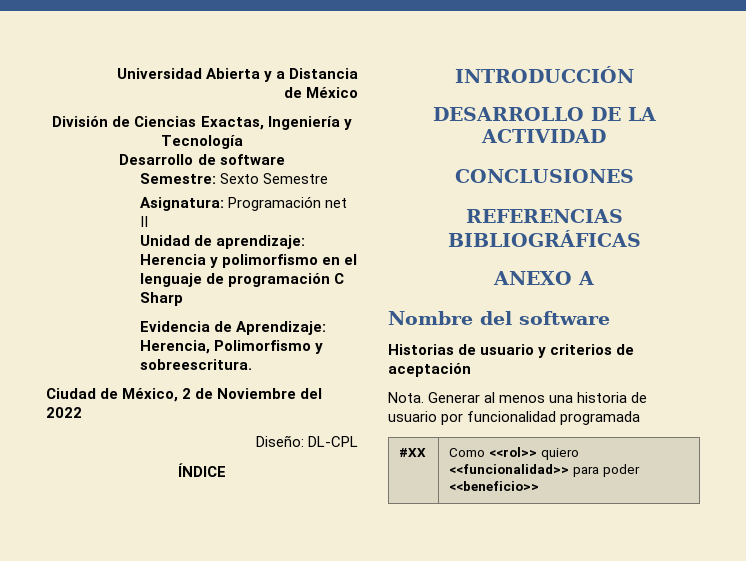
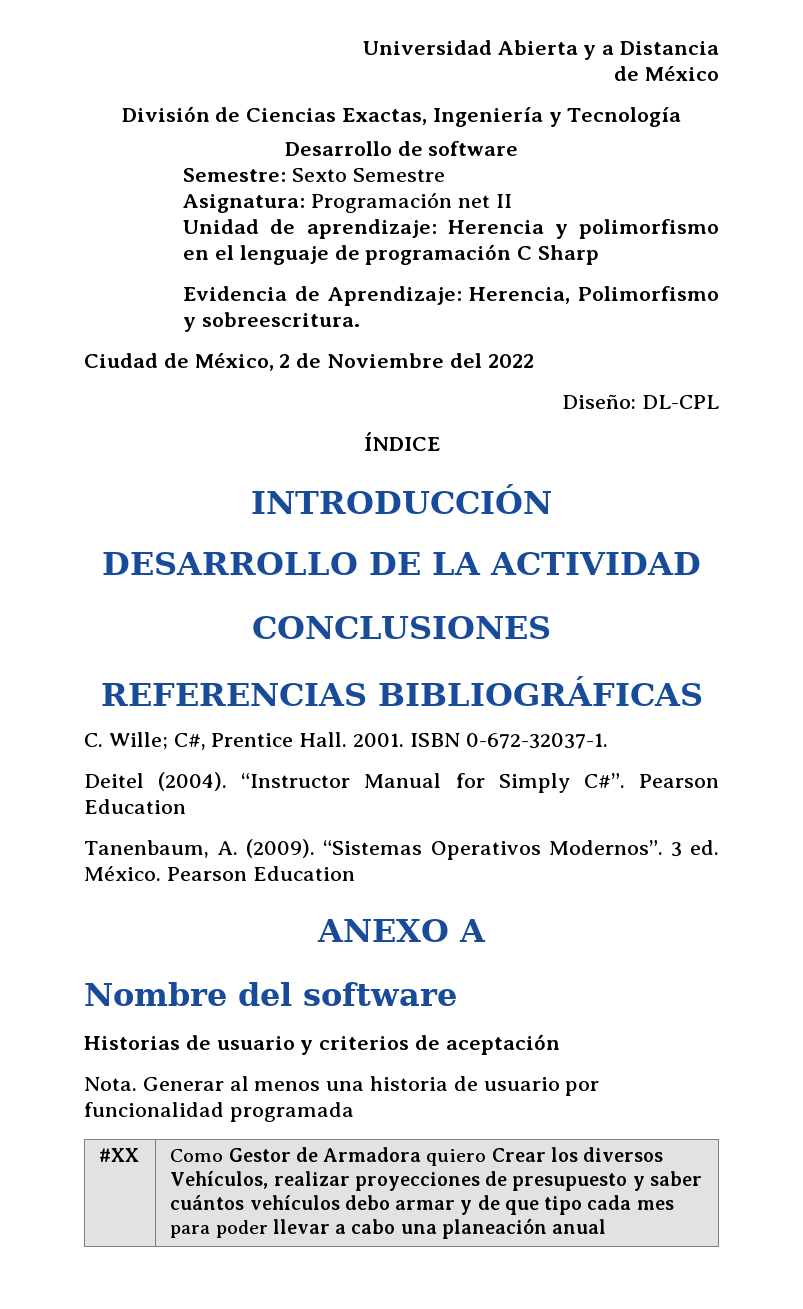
+ C. Wille; C#, Prentice Hall. 2001. ISBN 0-672-32037-1.
+ Deitel (2004). “Instructor Manual for Simply C#”. Pearson Education
+ Tanenbaum, A. (2009). “Sistemas Operativos Modernos”. 3 ed. México. Pearson Education
- #XX | Como <<rol>> quiero <<funcionalidad>> para poder <<beneficio>>
+ #XX | Como Gestor de Armadora quiero Crear los diversos Vehículos, realizar proyecciones de presupuesto y saber cuántos vehículos debo armar y de que tipo cada mes para poder llevar a cabo una planeación anual

